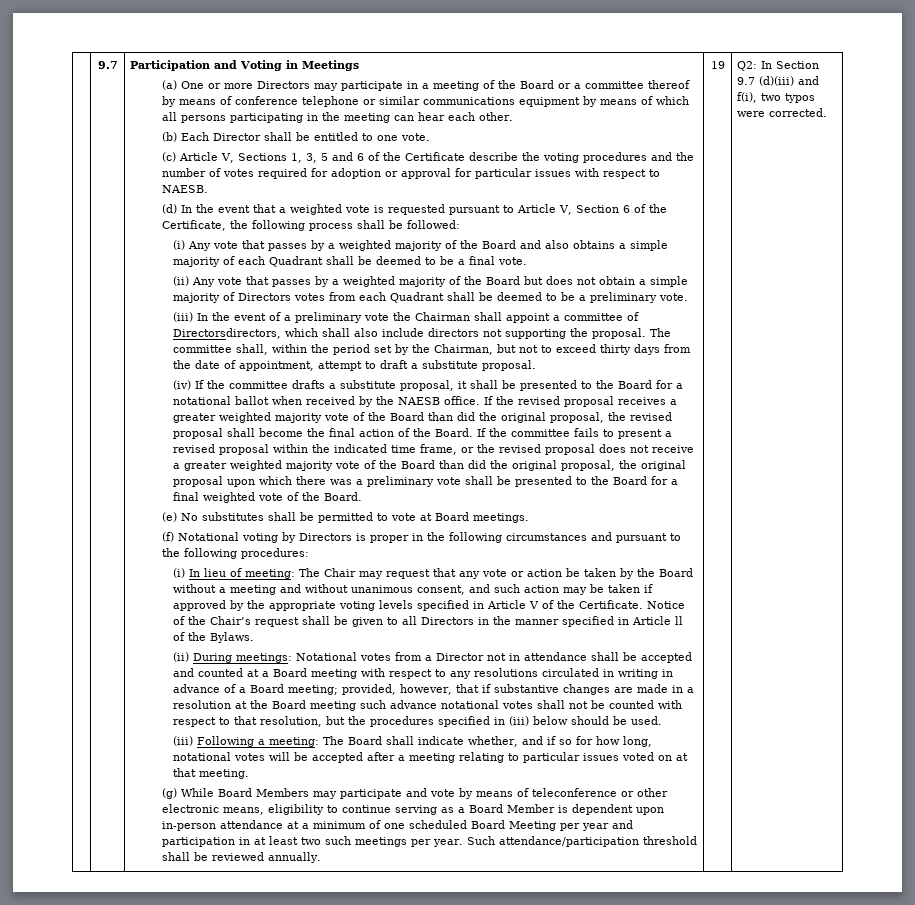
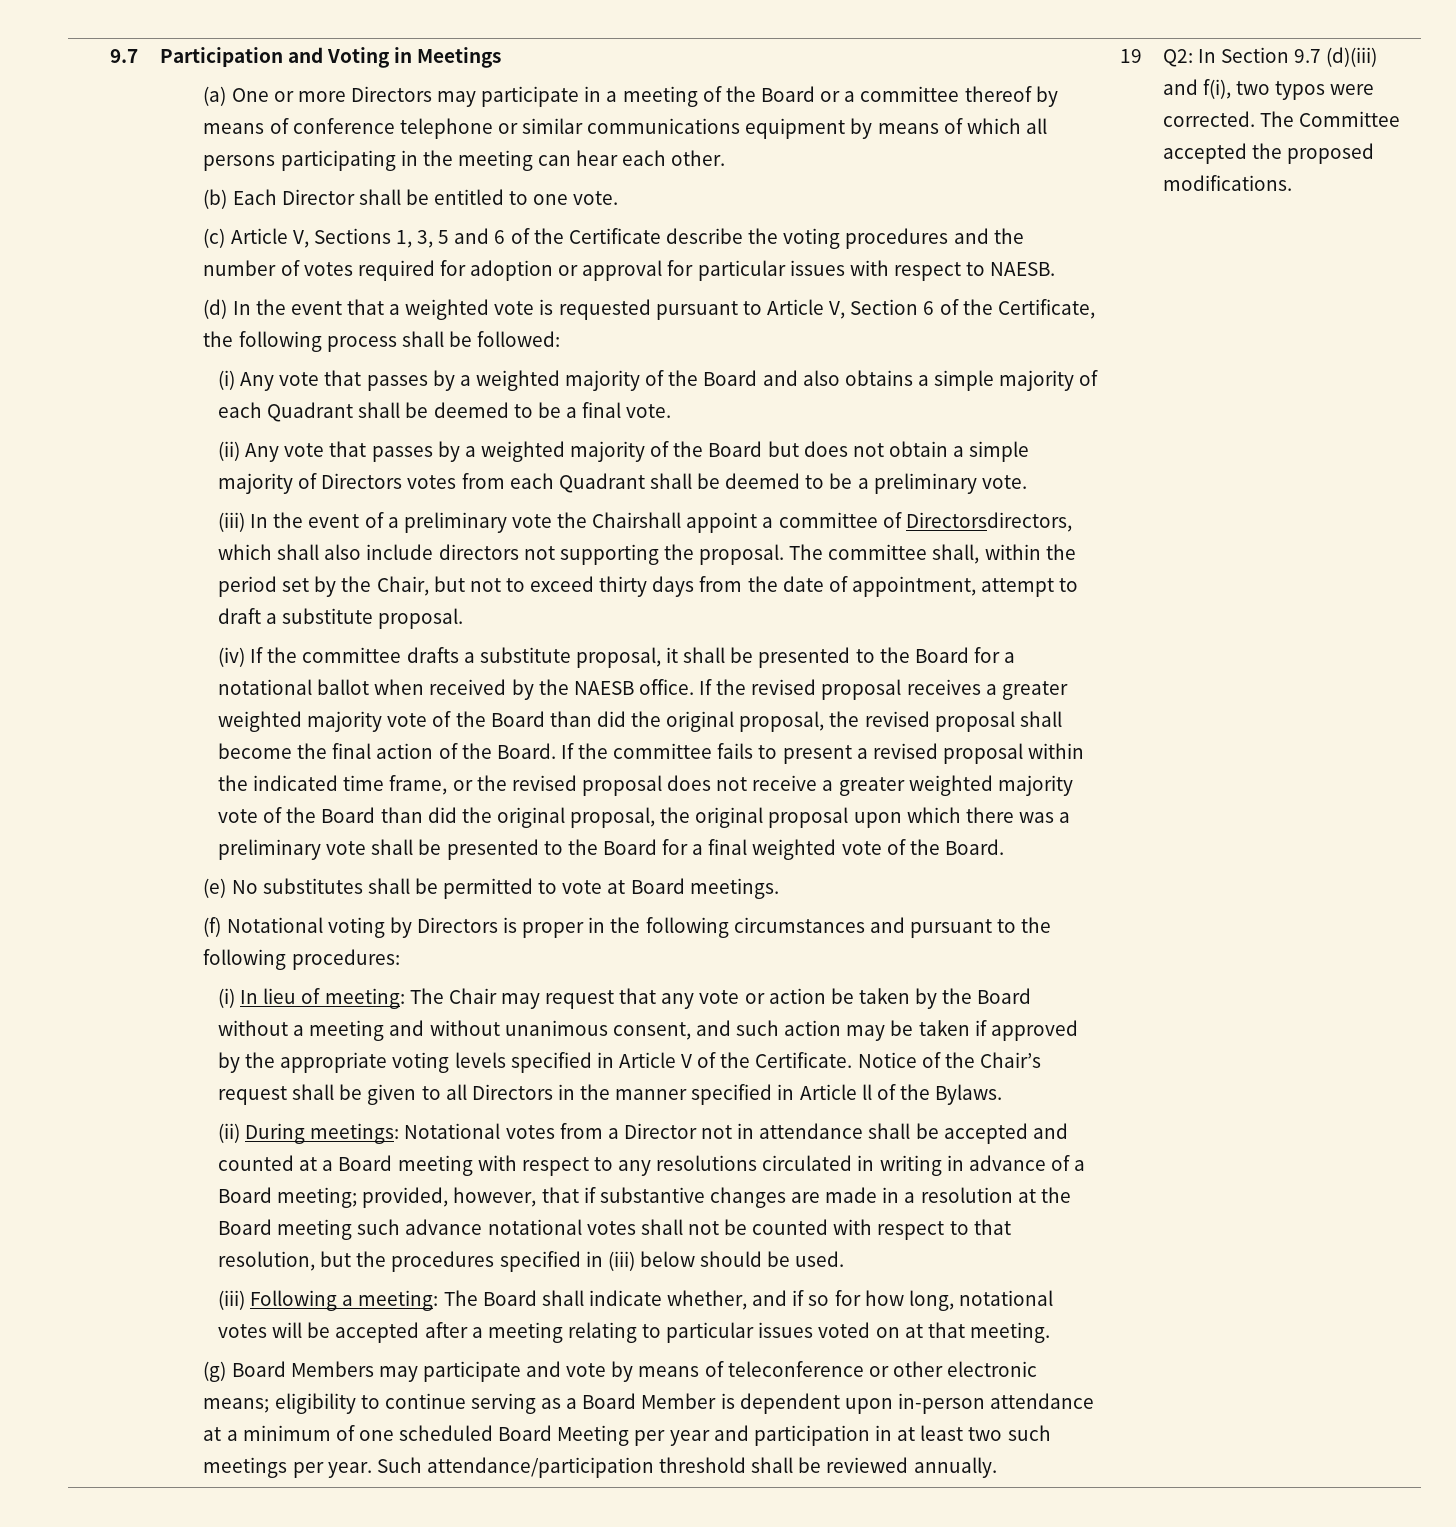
- (iii) In the event of a preliminary vote the Chairman shall appoint a committee of Directorsdirectors, which shall also include directors not supporting the proposal.
+ (iii) In the event of a preliminary vote the Chairshall appoint a committee of Directorsdirectors, which shall also include directors not supporting the proposal.
- The committee shall, within the period set by the Chairman, but not to exceed thirty days from the date of appointment, attempt to draft a substitute proposal.
+ The committee shall, within the period set by the Chair, but not to exceed thirty days from the date of appointment, attempt to draft a substitute proposal.
- (g) While Board Members may participate and vote by means of teleconference or other electronic means, eligibility to continue serving as a Board Member is dependent upon in-person attendance at a minimum of one scheduled Board Meeting per year and participation in at least two such meetings per year.
+ (g) Board Members may participate and vote by means of teleconference or other electronic means; eligibility to continue serving as a Board Member is dependent upon in-person attendance at a minimum of one scheduled Board Meeting per year and participation in at least two such meetings per year.
+ The Committee accepted the proposed modifications.

